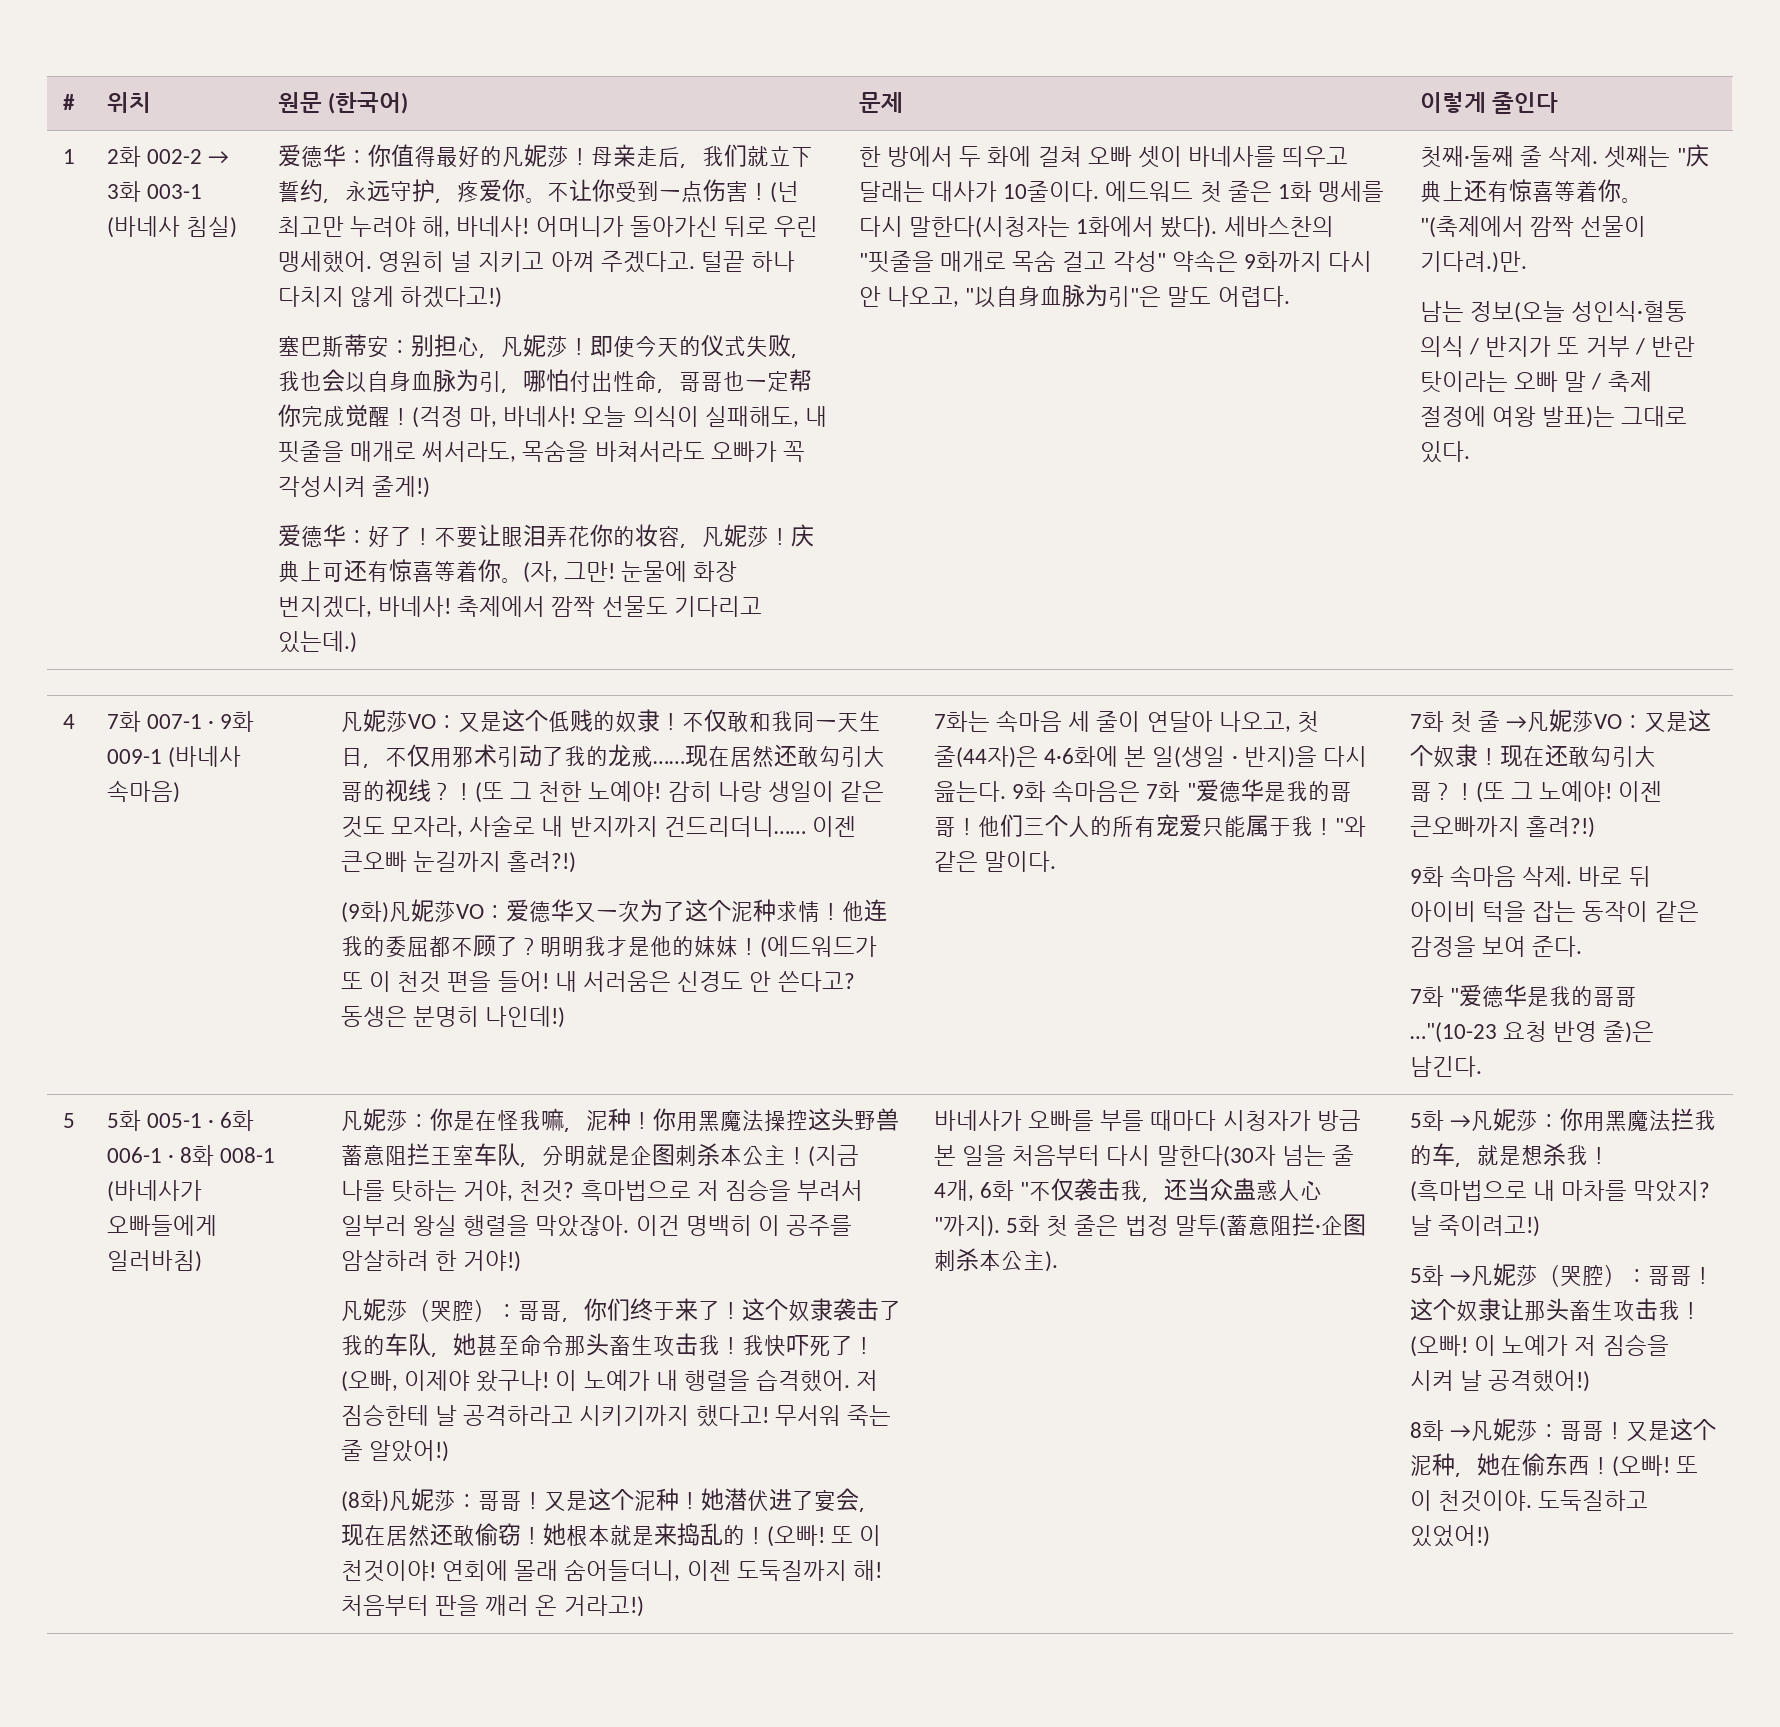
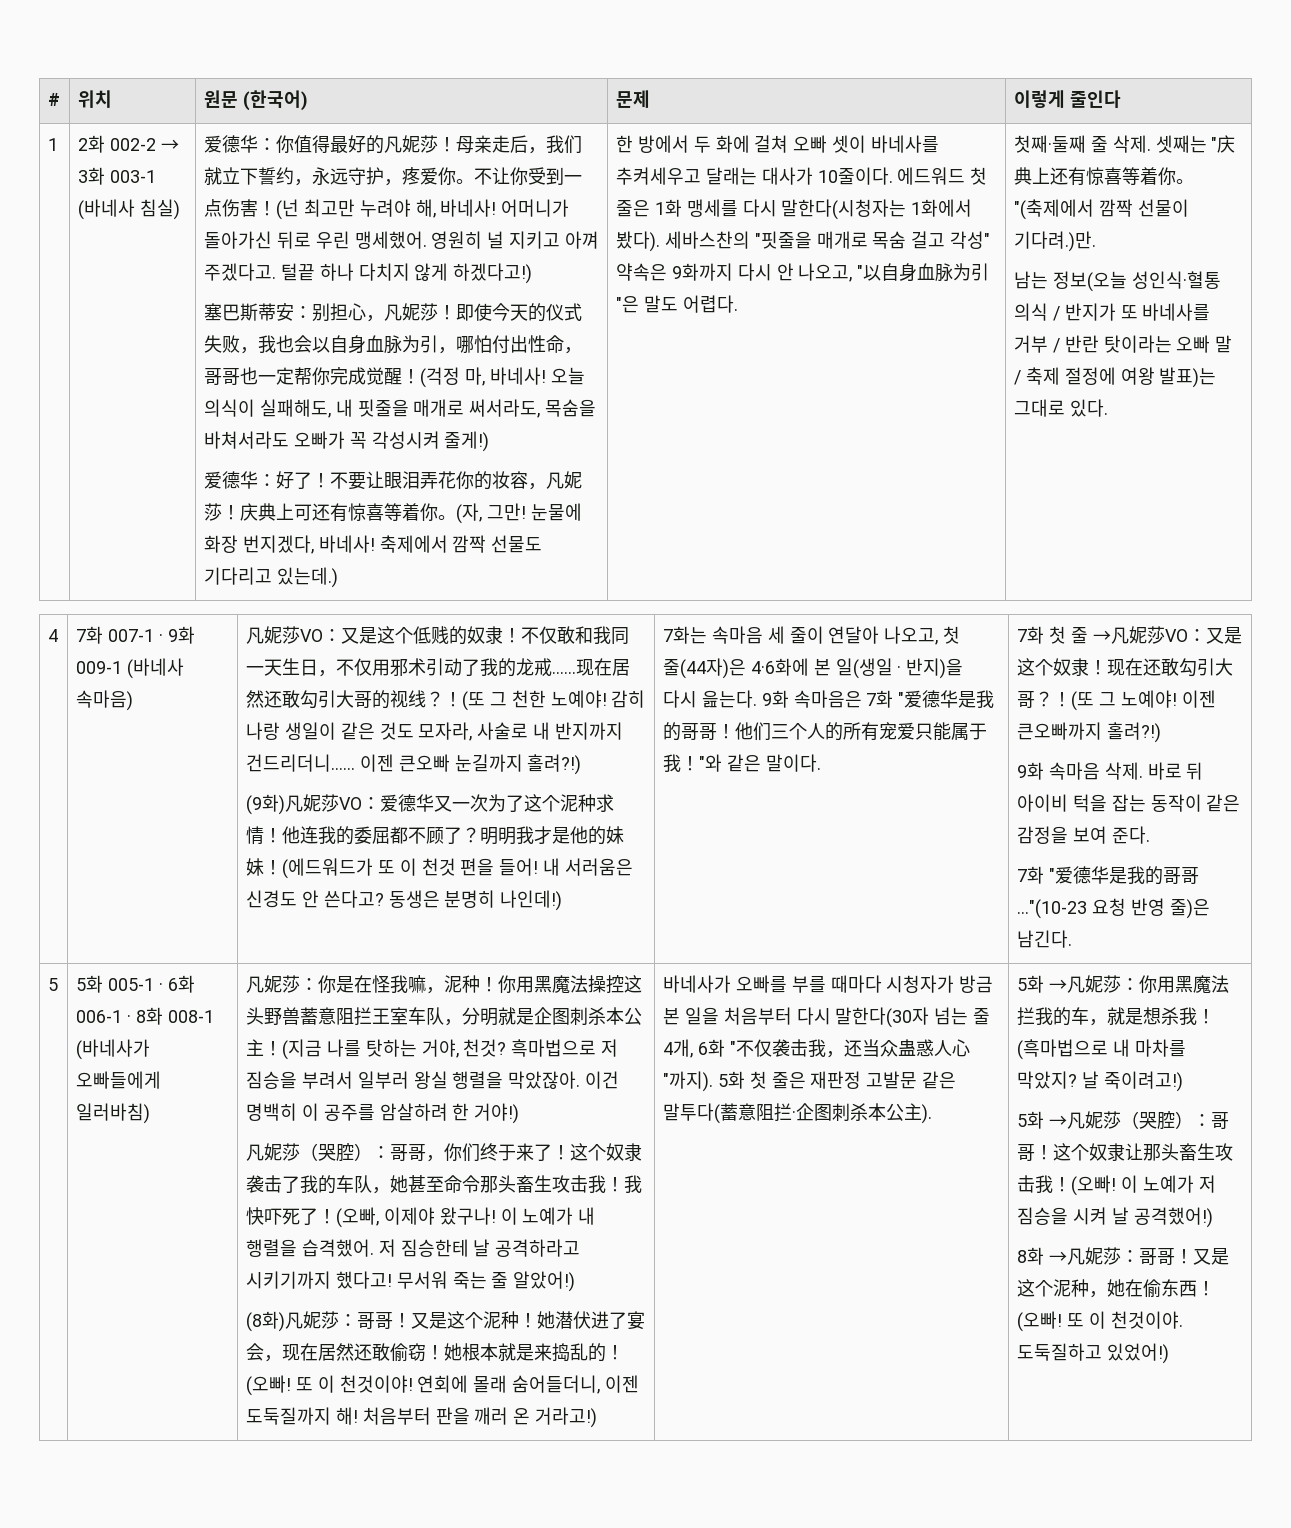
- 한 방에서 두 화에 걸쳐 오빠 셋이 바네사를 띄우고 달래는 대사가 10줄이다.
+ 한 방에서 두 화에 걸쳐 오빠 셋이 바네사를 추켜세우고 달래는 대사가 10줄이다.
- 남는 정보(오늘 성인식·혈통 의식 / 반지가 또 거부 / 반란 탓이라는 오빠 말 / 축제 절정에 여왕 발표)는 그대로 있다.
+ 남는 정보(오늘 성인식·혈통 의식 / 반지가 또 바네사를 거부 / 반란 탓이라는 오빠 말 / 축제 절정에 여왕 발표)는 그대로 있다.
- 5화 첫 줄은 법정 말투(蓄意阻拦·企图刺杀本公主).
+ 5화 첫 줄은 재판정 고발문 같은 말투다(蓄意阻拦·企图刺杀本公主).

